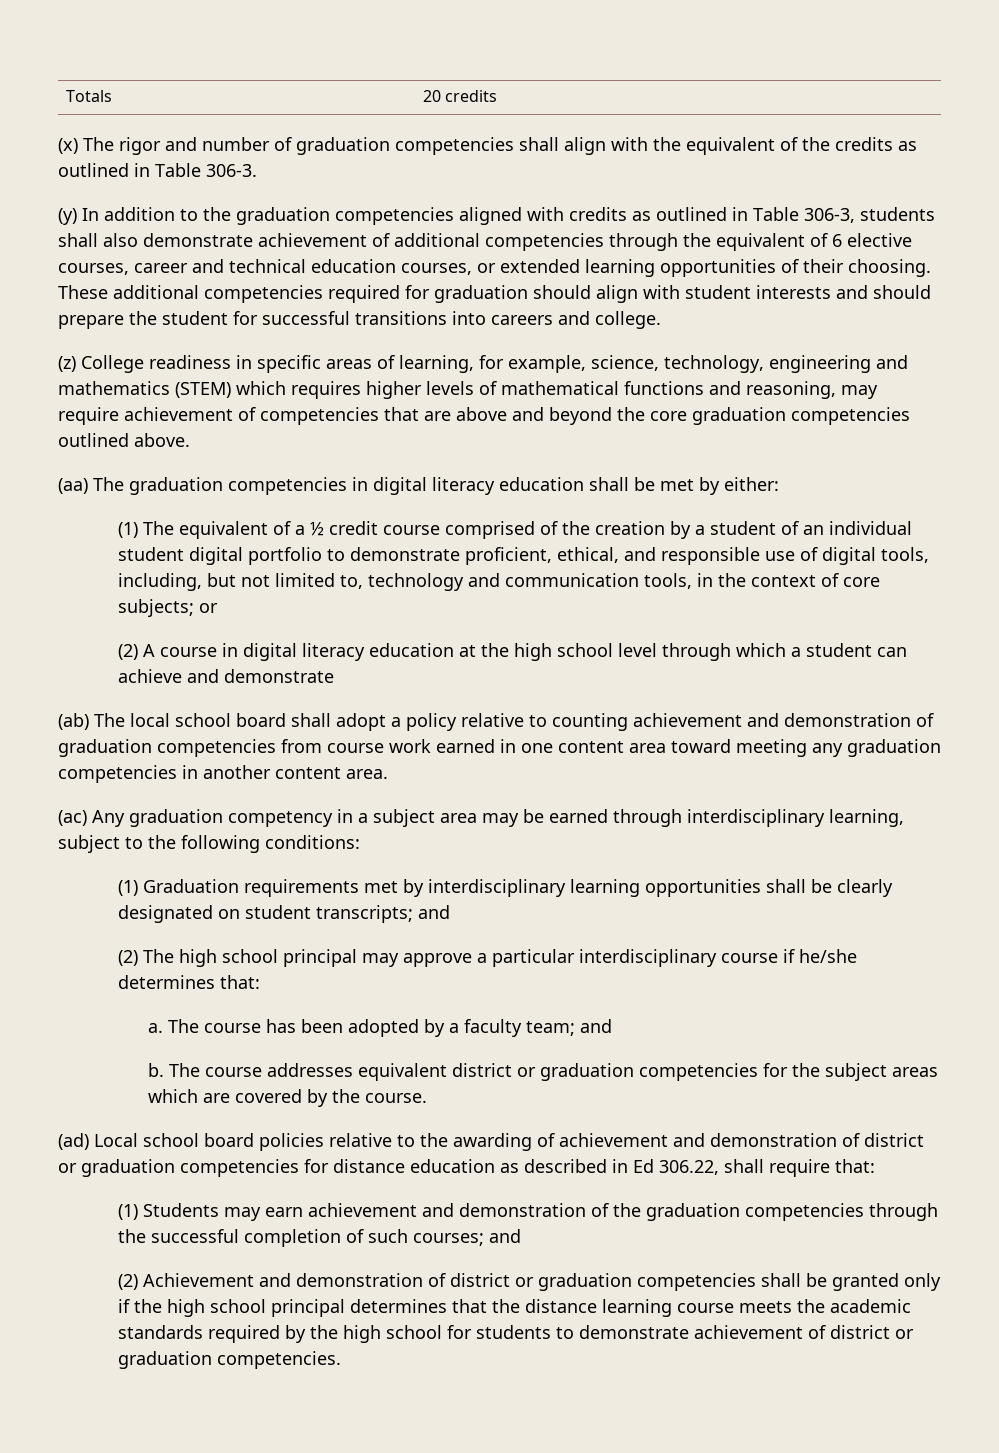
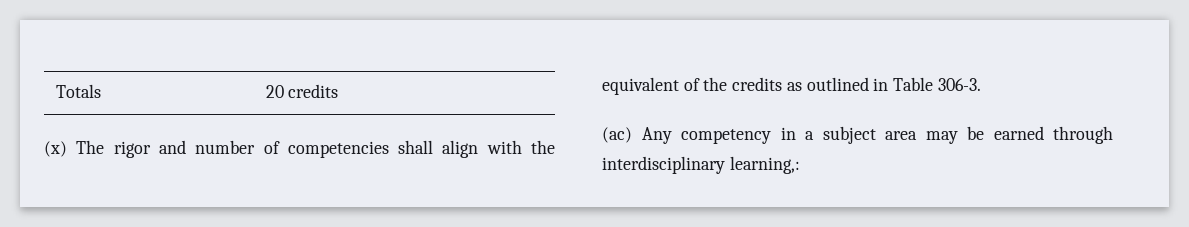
- (x) The rigor and number of graduation competencies shall align with the equivalent of the credits as outlined in Table 306-3.
+ (x) The rigor and number of competencies shall align with the equivalent of the credits as outlined in Table 306-3.
- (y) In addition to the graduation competencies aligned with credits as outlined in Table 306-3, students shall also demonstrate achievement of additional competencies through the equivalent of 6 elective courses, career and technical education courses, or extended learning opportunities of their choosing. These additional competencies required for graduation should align with student interests and should prepare the student for successful transitions into careers and college.
- (z) College readiness in specific areas of learning, for example, science, technology, engineering and mathematics (STEM) which requires higher levels of mathematical functions and reasoning, may require achievement of competencies that are above and beyond the core graduation competencies outlined above.
- (aa) The graduation competencies in digital literacy education shall be met by either:
- (1) The equivalent of a ½ credit course comprised of the creation by a student of an individual student digital portfolio to demonstrate proficient, ethical, and responsible use of digital tools, including, but not limited to, technology and communication tools, in the context of core subjects; or
- (2) A course in digital literacy education at the high school level through which a student can achieve and demonstrate
- (ab) The local school board shall adopt a policy relative to counting achievement and demonstration of graduation competencies from course work earned in one content area toward meeting any graduation competencies in another content area.
- (ac) Any graduation competency in a subject area may be earned through interdisciplinary learning, subject to the following conditions:
- (1) Graduation requirements met by interdisciplinary learning opportunities shall be clearly designated on student transcripts; and
- (2) The high school principal may approve a particular interdisciplinary course if he/she determines that:
- a. The course has been adopted by a faculty team; and
- b. The course addresses equivalent district or graduation competencies for the subject areas which are covered by the course.
- (ad) Local school board policies relative to the awarding of achievement and demonstration of district or graduation competencies for distance education as described in Ed 306.22, shall require that:
- (1) Students may earn achievement and demonstration of the graduation competencies through the successful completion of such courses; and
- (2) Achievement and demonstration of district or graduation competencies shall be granted only if the high school principal determines that the distance learning course meets the academic standards required by the high school for students to demonstrate achievement of district or graduation competencies.
+ (ac) Any competency in a subject area may be earned through interdisciplinary learning,:

